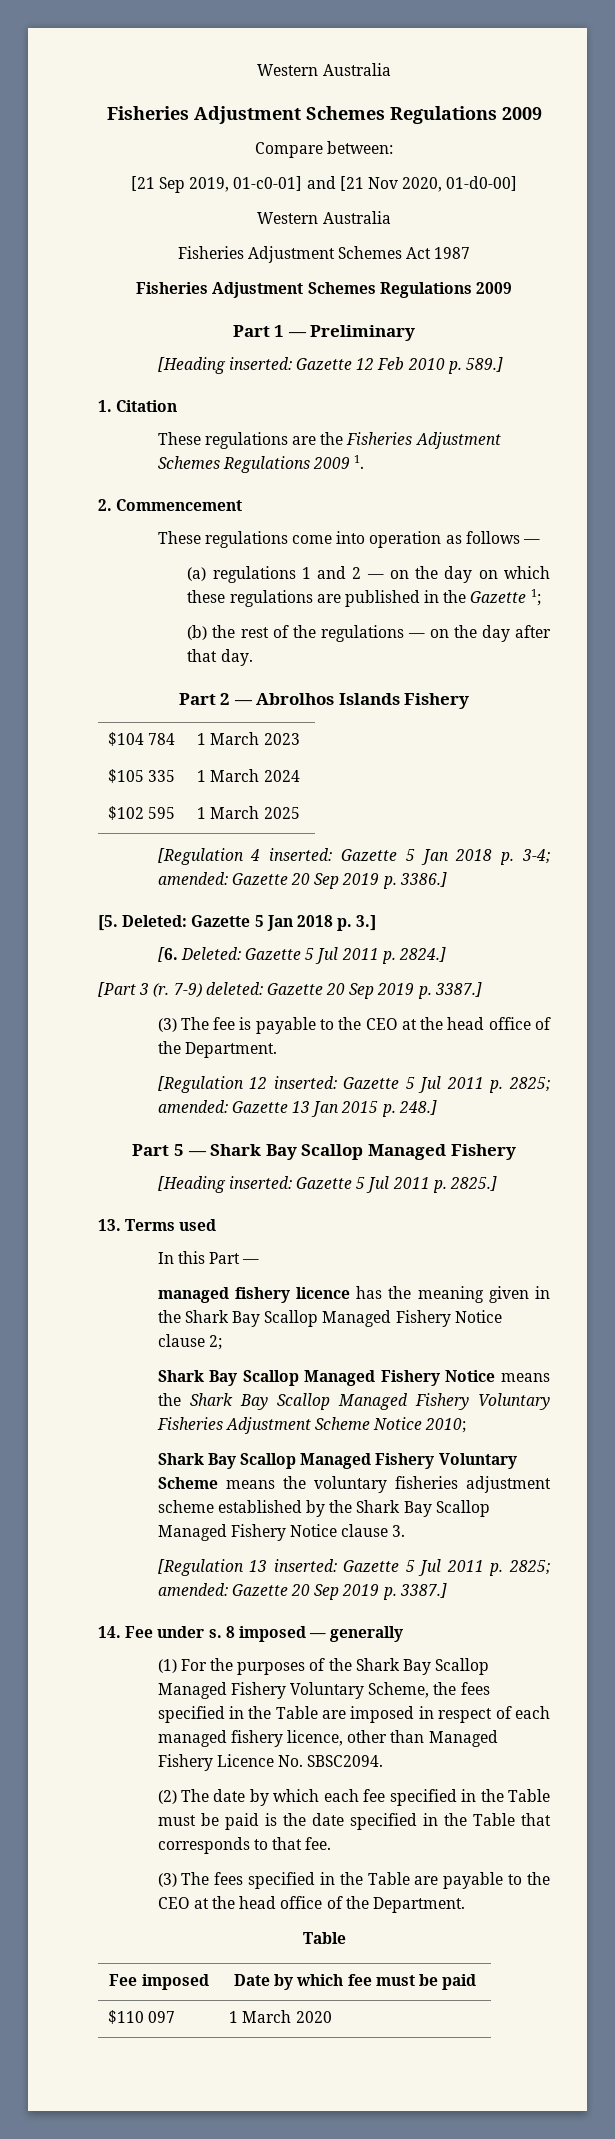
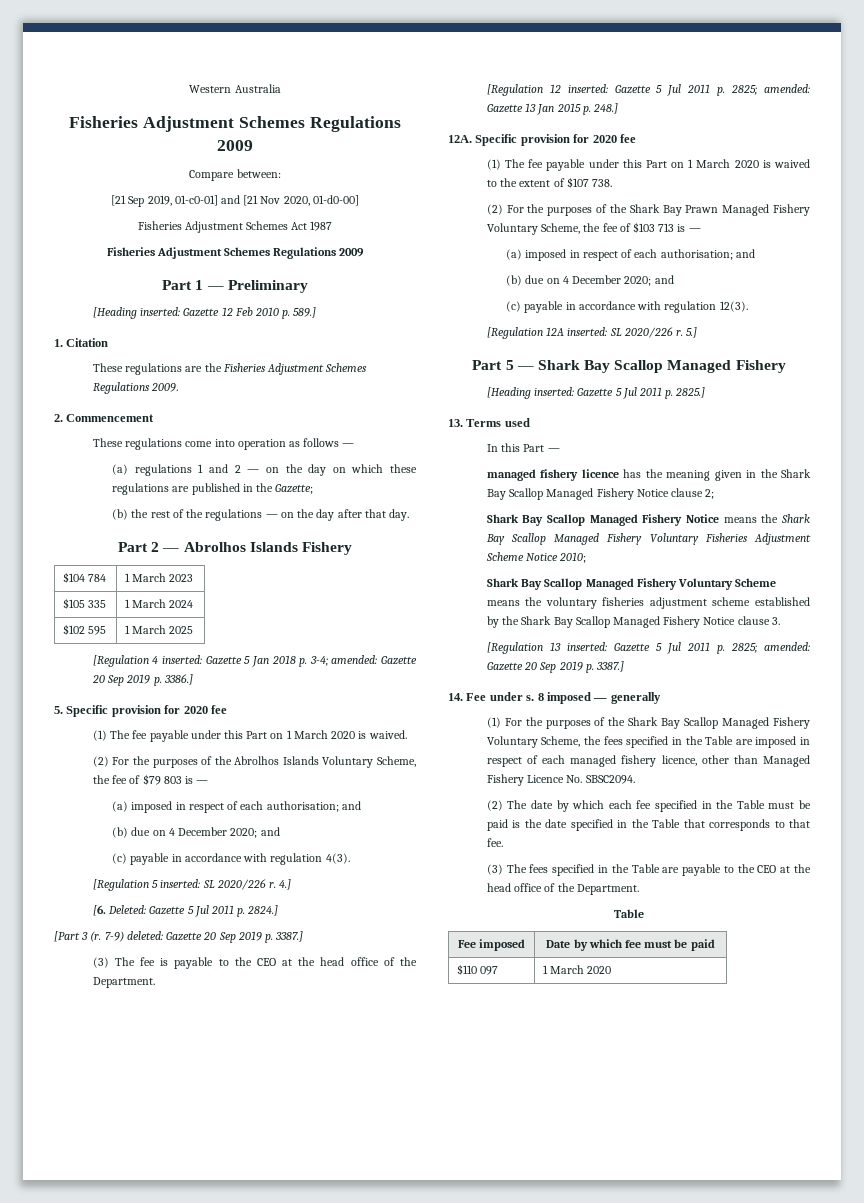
  [21 Sep 2019, 01-c0-01] and [21 Nov 2020, 01-d0-00]
- Western Australia
- These regulations are the Fisheries Adjustment Schemes Regulations 2009 1.
+ These regulations are the Fisheries Adjustment Schemes Regulations 2009.
- (a) regulations 1 and 2 — on the day on which these regulations are published in the Gazette 1;
+ (a) regulations 1 and 2 — on the day on which these regulations are published in the Gazette;
- [5. Deleted: Gazette 5 Jan 2018 p. 3.]
+ 5. Specific provision for 2020 fee
+ (1) The fee payable under this Part on 1 March 2020 is waived.
+ (2) For the purposes of the Abrolhos Islands Voluntary Scheme, the fee of $79 803 is —
+ (a) imposed in respect of each authorisation; and
+ (b) due on 4 December 2020; and
+ (c) payable in accordance with regulation 4(3).
+ [Regulation 5 inserted: SL 2020/226 r. 4.]
+ 12A. Specific provision for 2020 fee
+ (1) The fee payable under this Part on 1 March 2020 is waived to the extent of $107 738.
+ (2) For the purposes of the Shark Bay Prawn Managed Fishery Voluntary Scheme, the fee of $103 713 is —
+ (a) imposed in respect of each authorisation; and
+ (b) due on 4 December 2020; and
+ (c) payable in accordance with regulation 12(3).
+ [Regulation 12A inserted: SL 2020/226 r. 5.]

